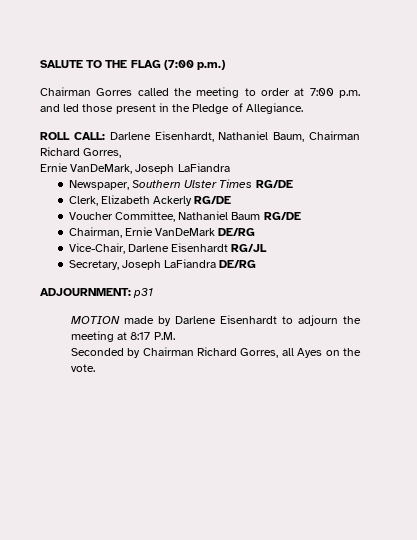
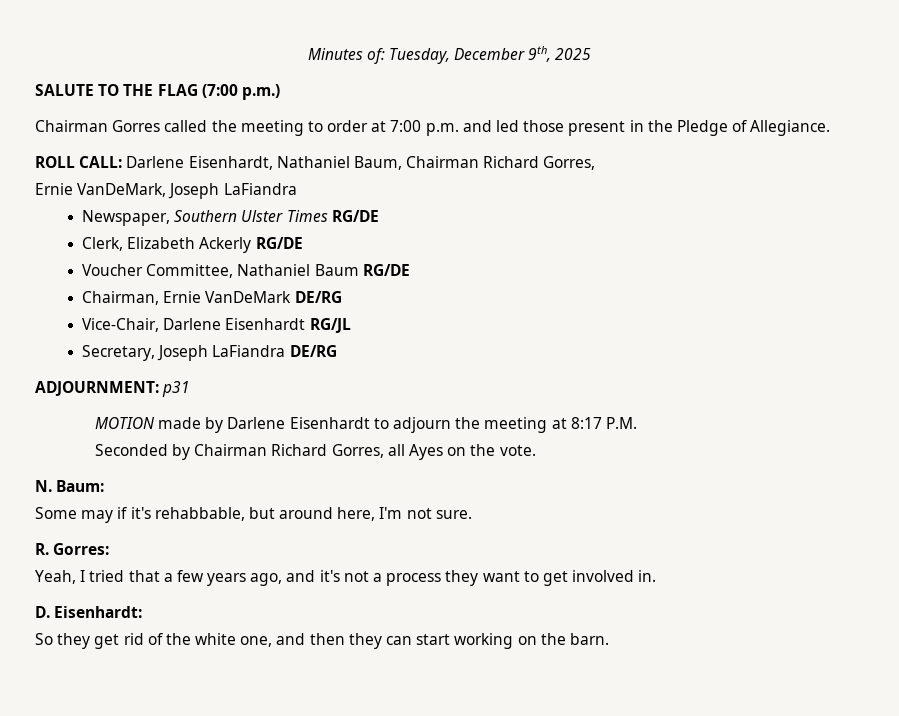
+ Minutes of: Tuesday, December 9th, 2025
+ N. Baum:
+ Some may if it's rehabbable, but around here, I'm not sure.
+ R. Gorres:
+ Yeah, I tried that a few years ago, and it's not a process they want to get involved in.
+ D. Eisenhardt:
+ So they get rid of the white one, and then they can start working on the barn.

